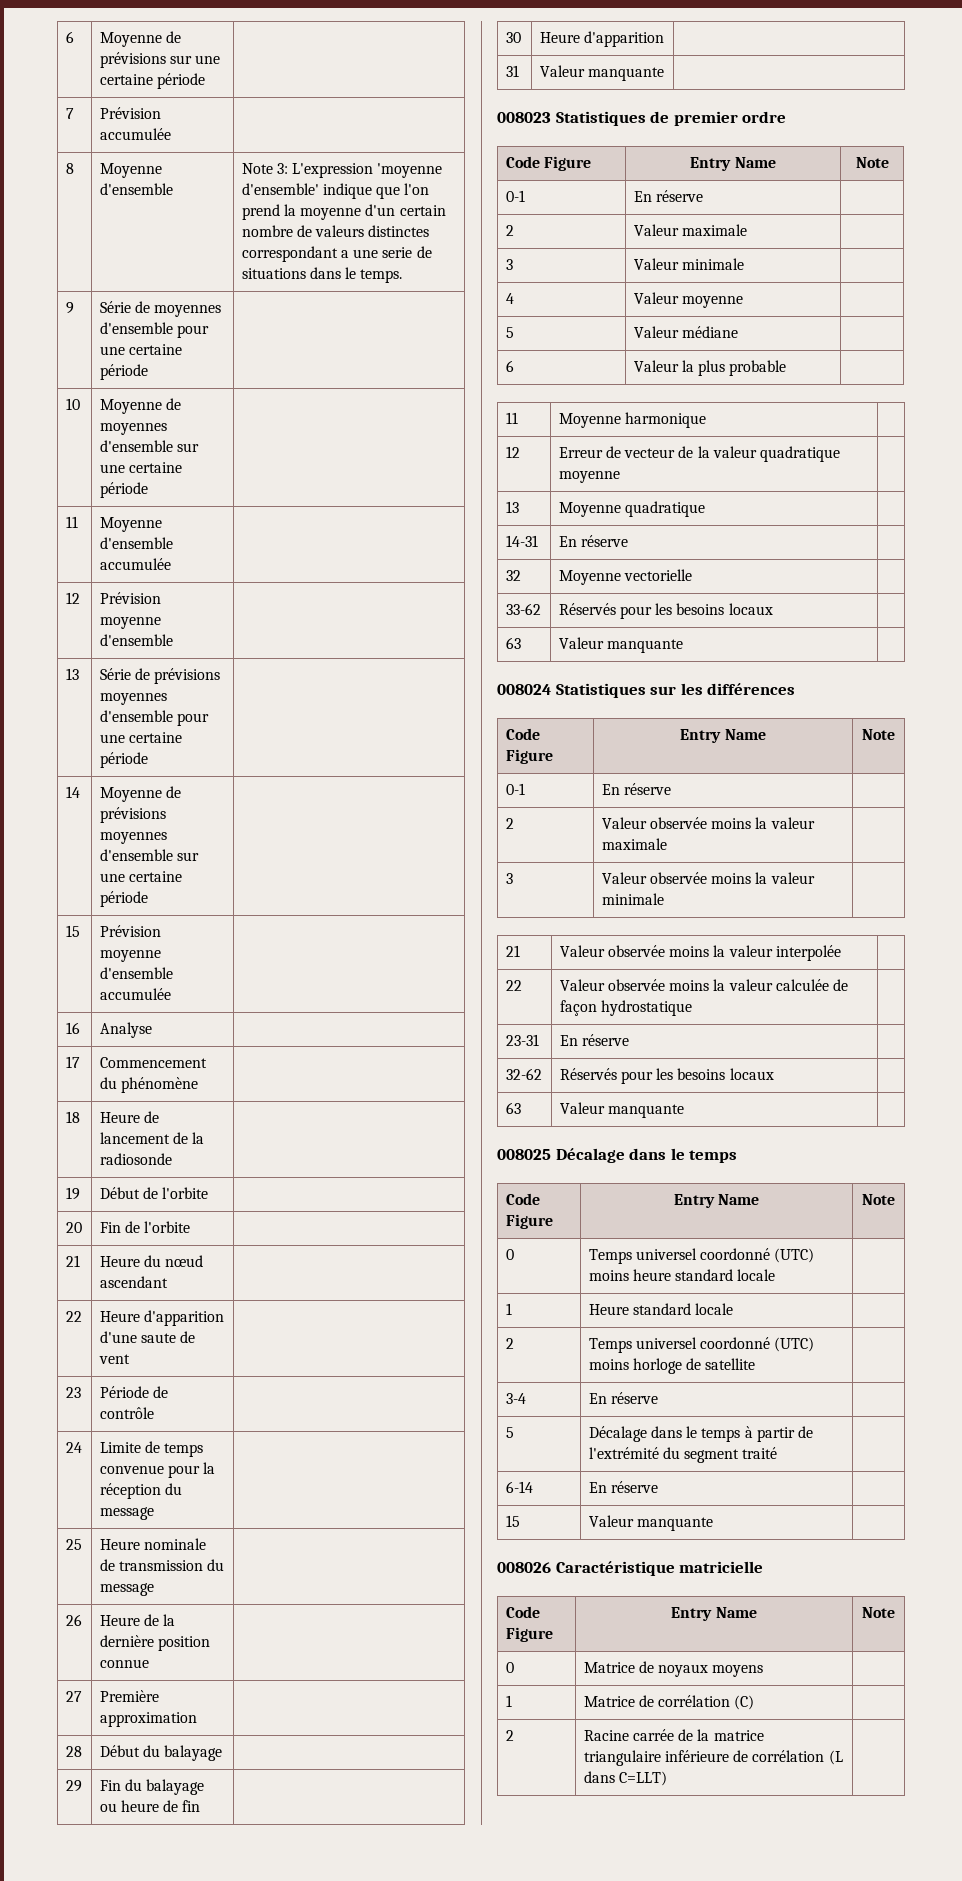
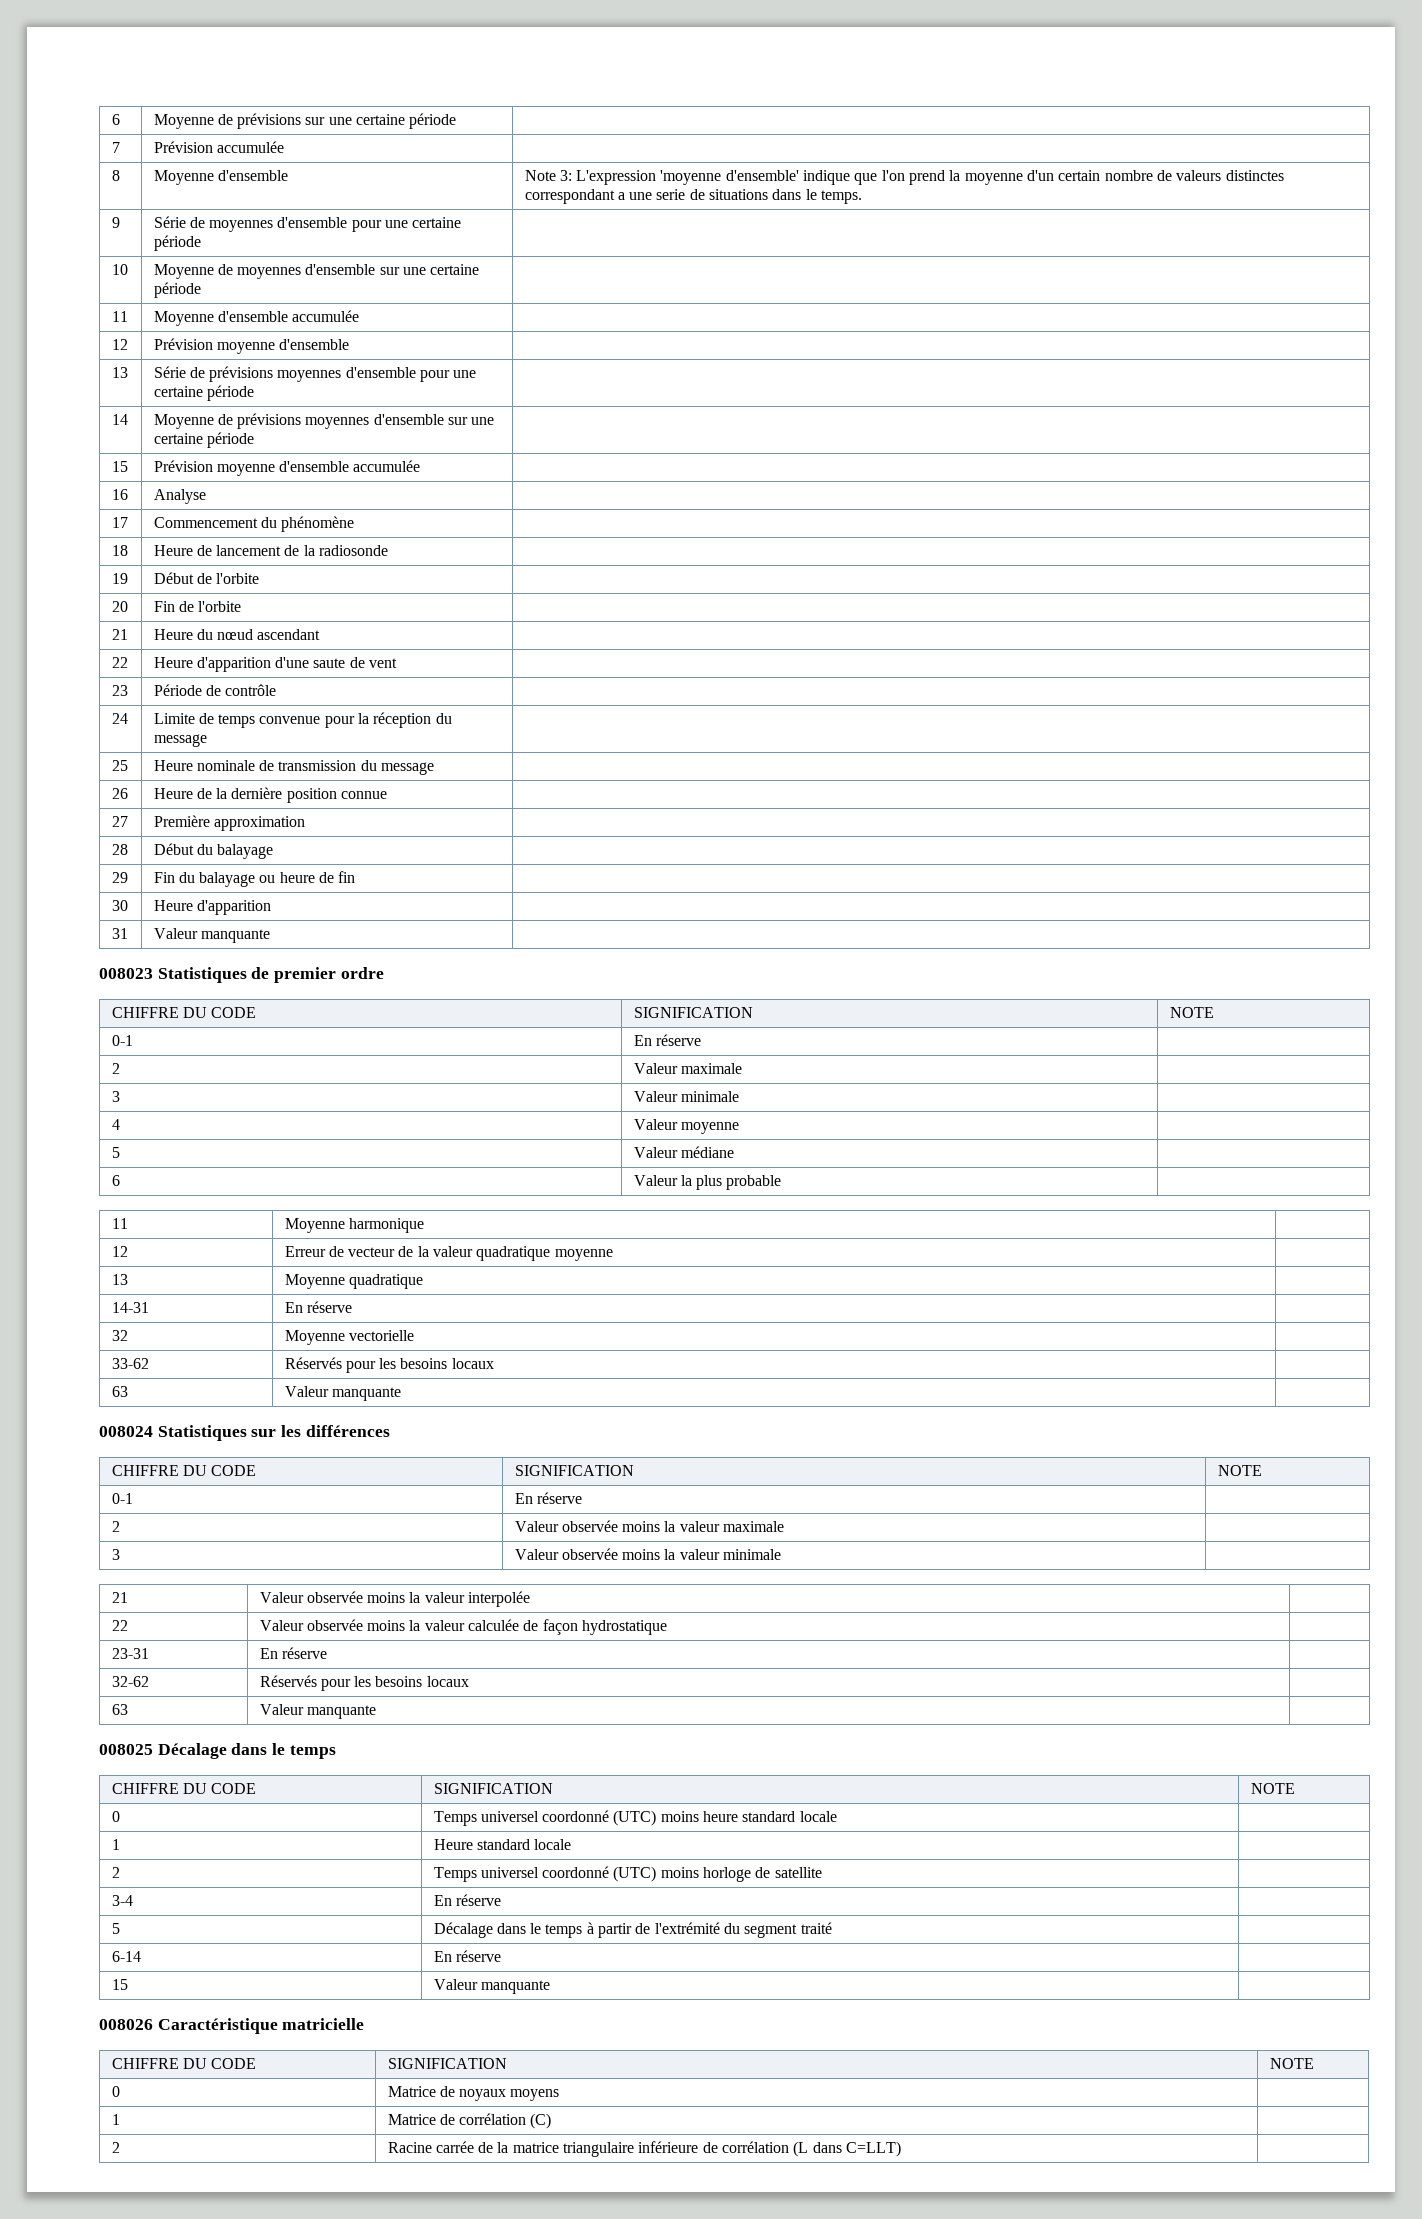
  008023 Statistiques de premier ordre
- Code Figure | Entry Name | Note
+ CHIFFRE DU CODE | SIGNIFICATION | NOTE
  008024 Statistiques sur les différences
- Code Figure | Entry Name | Note
+ CHIFFRE DU CODE | SIGNIFICATION | NOTE
  008025 Décalage dans le temps
- Code Figure | Entry Name | Note
+ CHIFFRE DU CODE | SIGNIFICATION | NOTE
  008026 Caractéristique matricielle
- Code Figure | Entry Name | Note
+ CHIFFRE DU CODE | SIGNIFICATION | NOTE

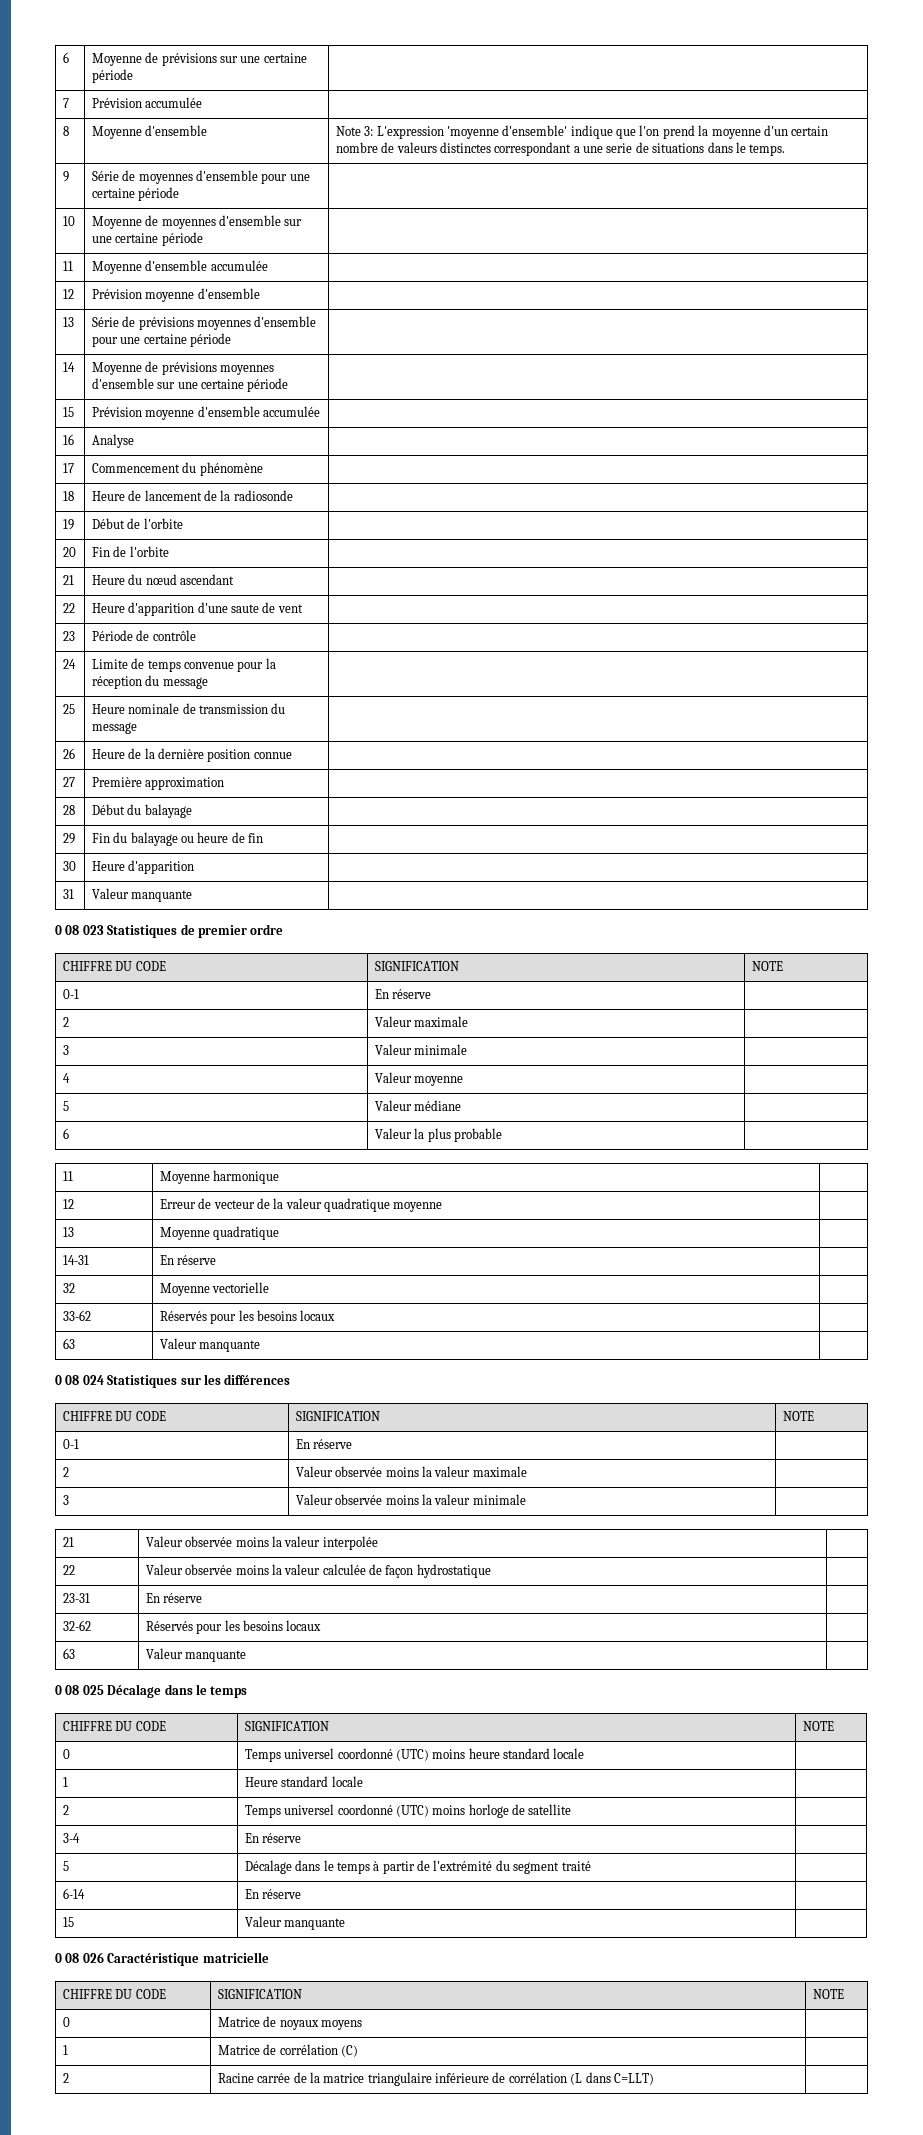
- 008023 Statistiques de premier ordre
+ 0 08 023 Statistiques de premier ordre
- 008024 Statistiques sur les différences
+ 0 08 024 Statistiques sur les différences
- 008025 Décalage dans le temps
+ 0 08 025 Décalage dans le temps
- 008026 Caractéristique matricielle
+ 0 08 026 Caractéristique matricielle

